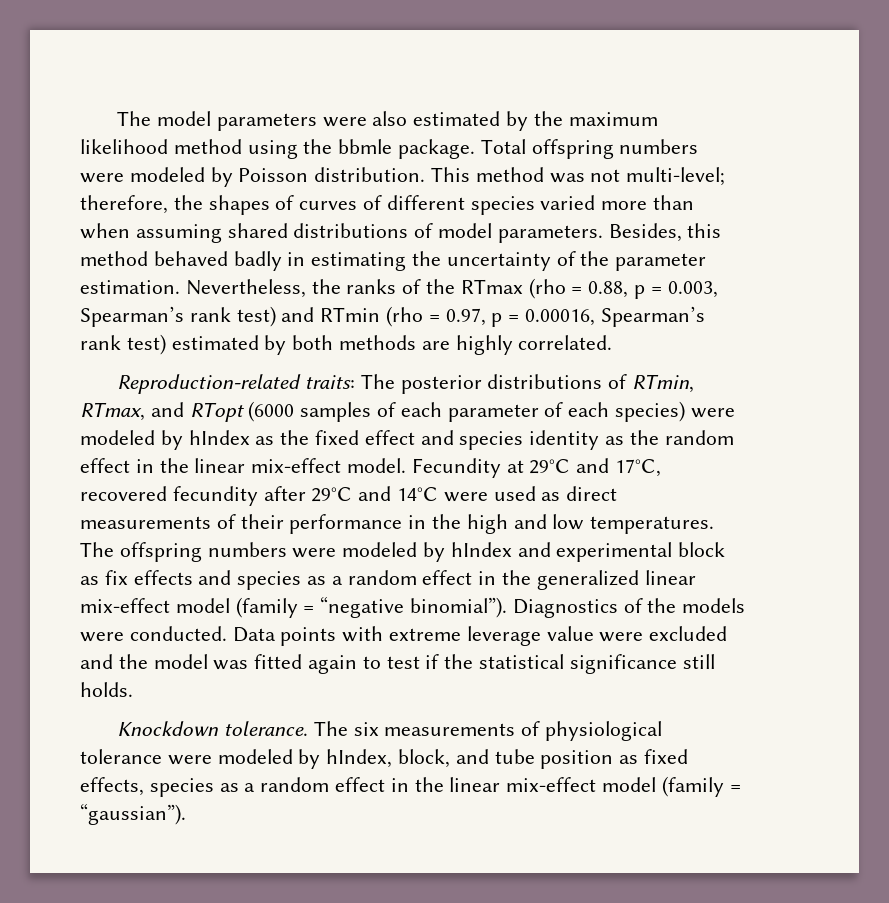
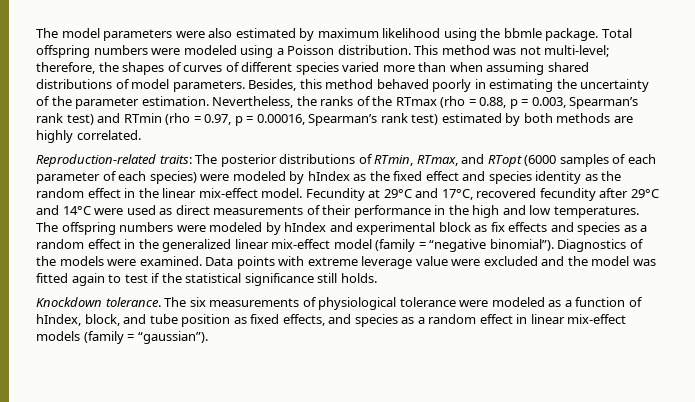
- The model parameters were also estimated by the maximum likelihood method using the bbmle package.
+ The model parameters were also estimated by maximum likelihood using the bbmle package.
- Total offspring numbers were modeled by Poisson distribution.
+ Total offspring numbers were modeled using a Poisson distribution.
- Besides, this method behaved badly in estimating the uncertainty of the parameter estimation.
+ Besides, this method behaved poorly in estimating the uncertainty of the parameter estimation.
- Diagnostics of the models were conducted.
+ Diagnostics of the models were examined.
- The six measurements of physiological tolerance were modeled by hIndex, block, and tube position as fixed effects, species as a random effect in the linear mix-effect model (family = “gaussian”).
+ The six measurements of physiological tolerance were modeled as a function of hIndex, block, and tube position as fixed effects, and species as a random effect in linear mix-effect models (family = “gaussian”).

